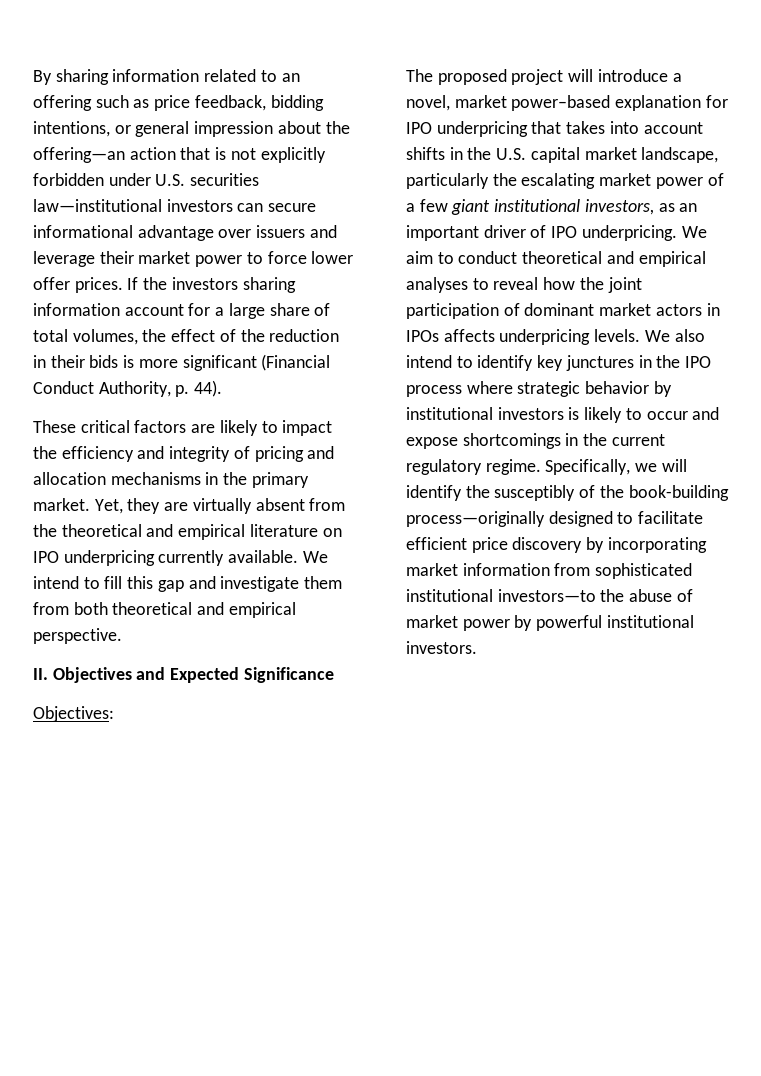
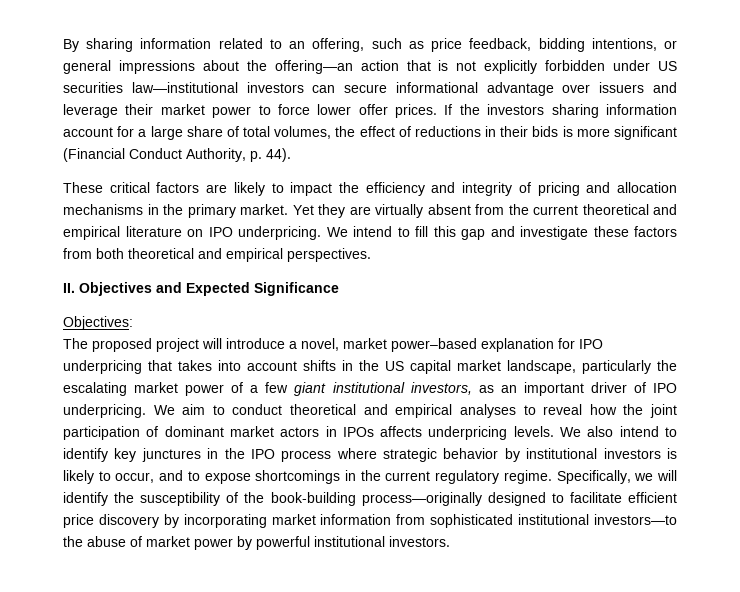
- By sharing information related to an offering such as price feedback, bidding intentions, or general impression about the offering—an action that is not explicitly forbidden under U.S. securities law—institutional investors can secure informational advantage over issuers and leverage their market power to force lower offer prices.
+ By sharing information related to an offering, such as price feedback, bidding intentions, or general impressions about the offering—an action that is not explicitly forbidden under US securities law—institutional investors can secure informational advantage over issuers and leverage their market power to force lower offer prices.
- If the investors sharing information account for a large share of total volumes, the effect of the reduction in their bids is more significant (Financial Conduct Authority, p. 44).
+ If the investors sharing information account for a large share of total volumes, the effect of reductions in their bids is more significant (Financial Conduct Authority, p. 44).
- Yet, they are virtually absent from the theoretical and empirical literature on IPO underpricing currently available.
+ Yet they are virtually absent from the current theoretical and empirical literature on IPO underpricing.
- We intend to fill this gap and investigate them from both theoretical and empirical perspective.
+ We intend to fill this gap and investigate these factors from both theoretical and empirical perspectives.
- The proposed project will introduce a novel, market power–based explanation for IPO underpricing that takes into account shifts in the U.S. capital market landscape, particularly the escalating market power of a few giant institutional investors, as an important driver of IPO underpricing.
+ The proposed project will introduce a novel, market power–based explanation for IPO underpricing that takes into account shifts in the US capital market landscape, particularly the escalating market power of a few giant institutional investors, as an important driver of IPO underpricing.
- We also intend to identify key junctures in the IPO process where strategic behavior by institutional investors is likely to occur and expose shortcomings in the current regulatory regime.
+ We also intend to identify key junctures in the IPO process where strategic behavior by institutional investors is likely to occur, and to expose shortcomings in the current regulatory regime.
- Specifically, we will identify the susceptibly of the book-building process—originally designed to facilitate efficient price discovery by incorporating market information from sophisticated institutional investors—to the abuse of market power by powerful institutional investors.
+ Specifically, we will identify the susceptibility of the book-building process—originally designed to facilitate efficient price discovery by incorporating market information from sophisticated institutional investors—to the abuse of market power by powerful institutional investors.

